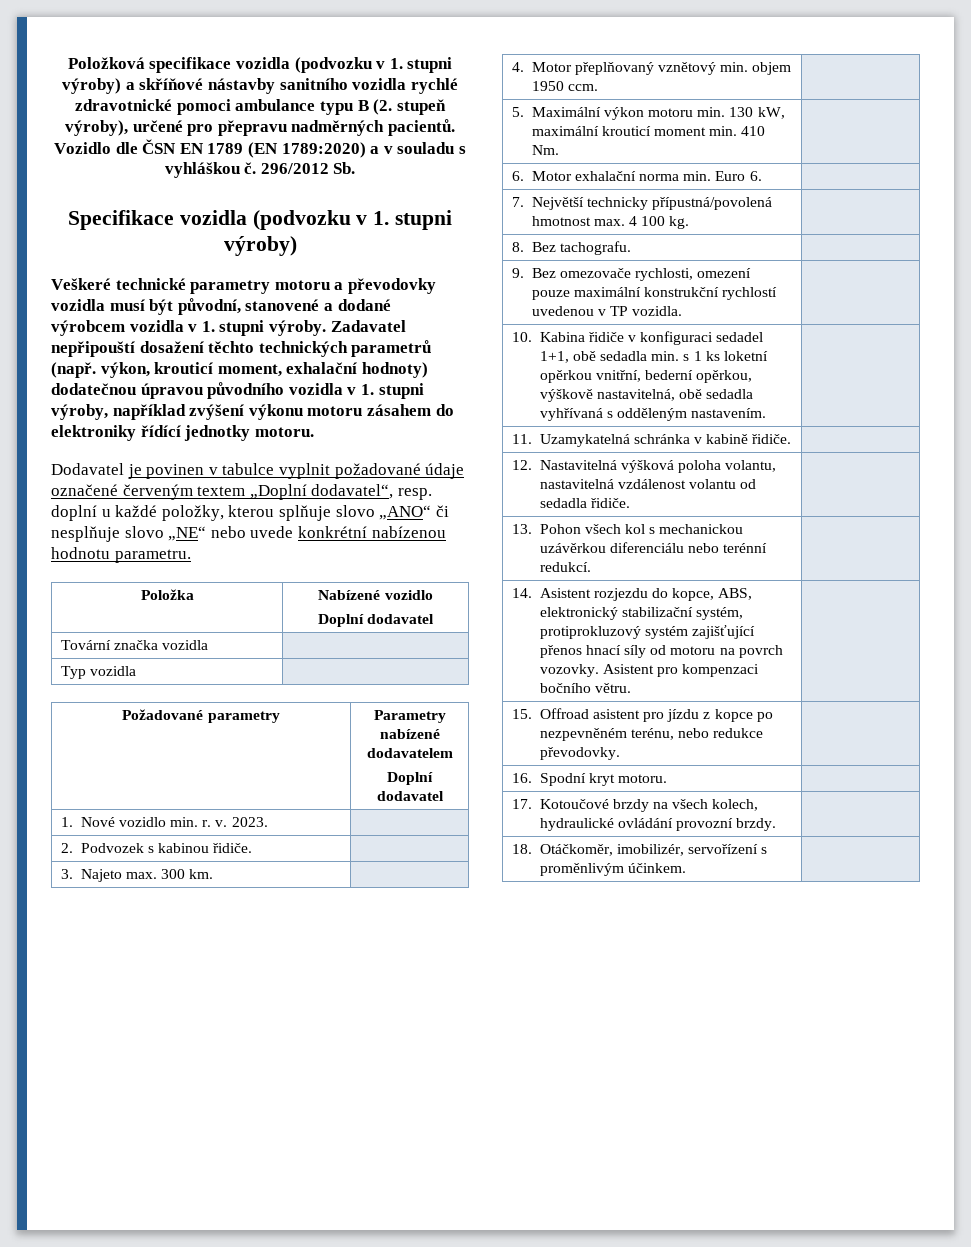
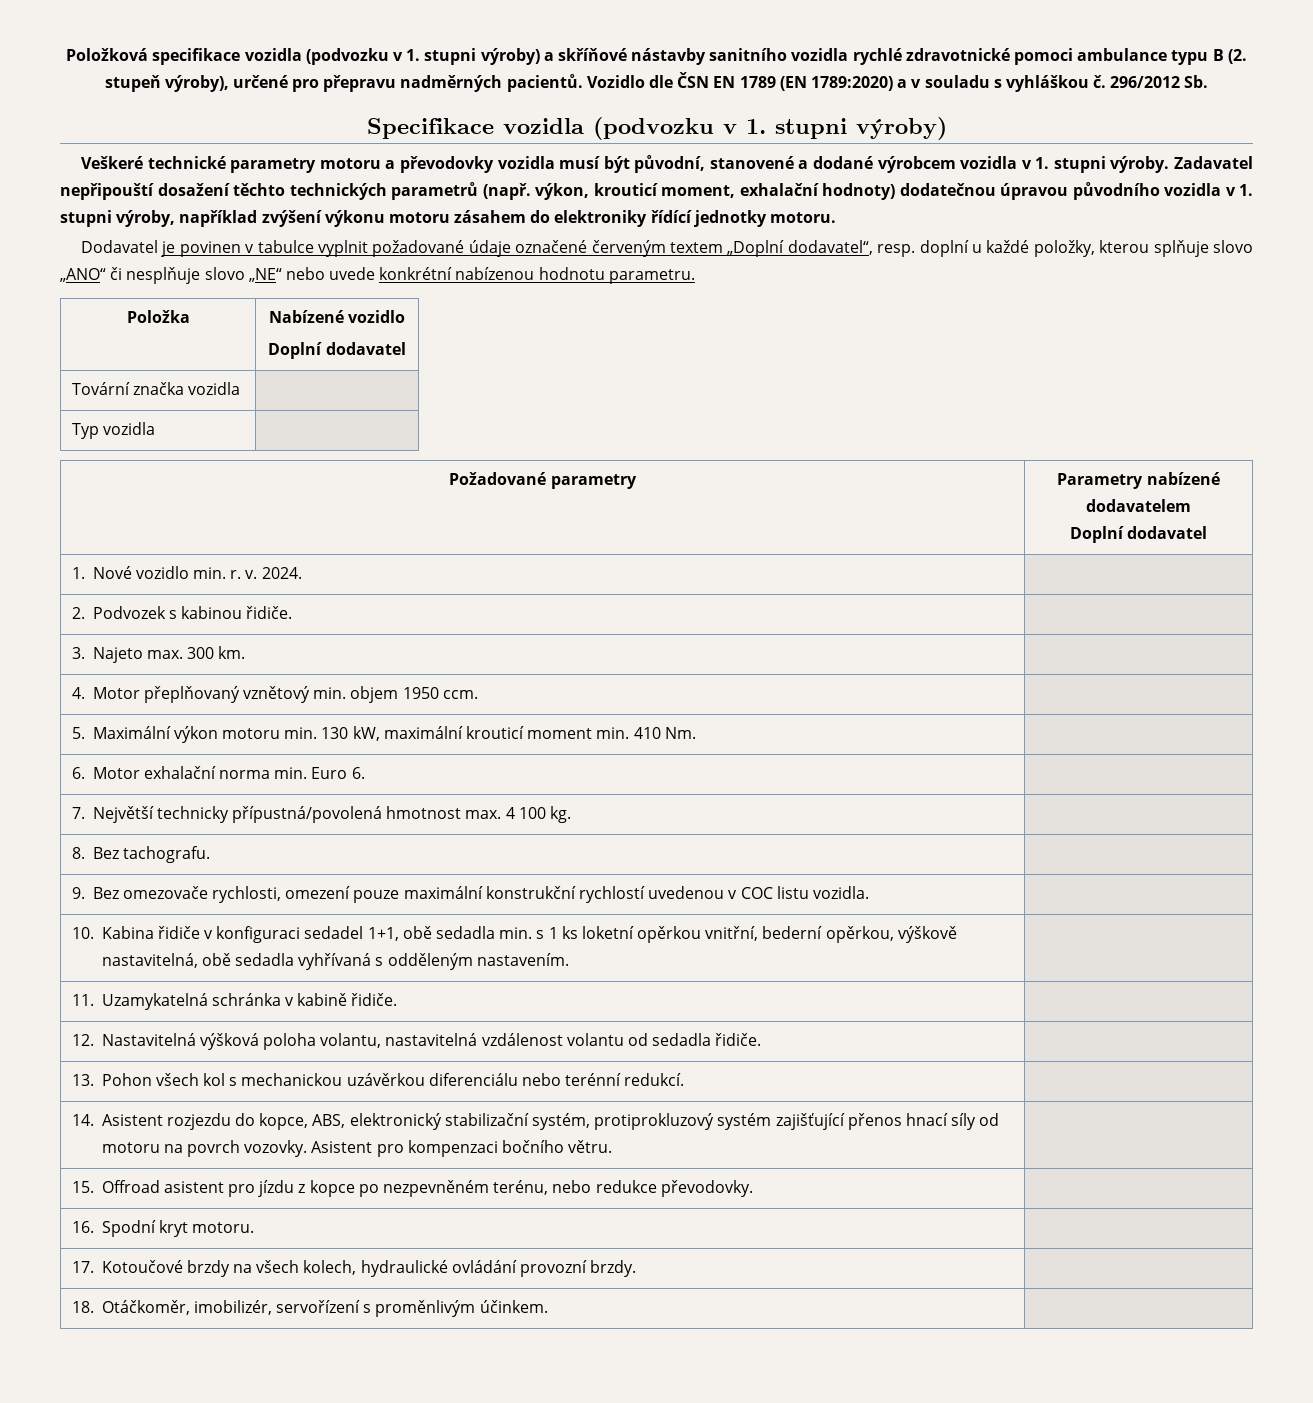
- 1. Nové vozidlo min. r. v. 2023. |
+ 1. Nové vozidlo min. r. v. 2024. |
- 9. Bez omezovače rychlosti, omezení pouze maximální konstrukční rychlostí uvedenou v TP vozidla. |
+ 9. Bez omezovače rychlosti, omezení pouze maximální konstrukční rychlostí uvedenou v COC listu vozidla. |

